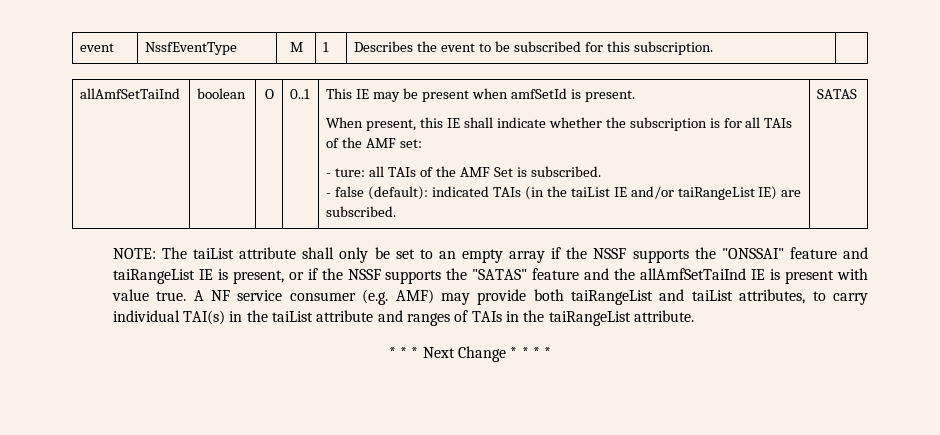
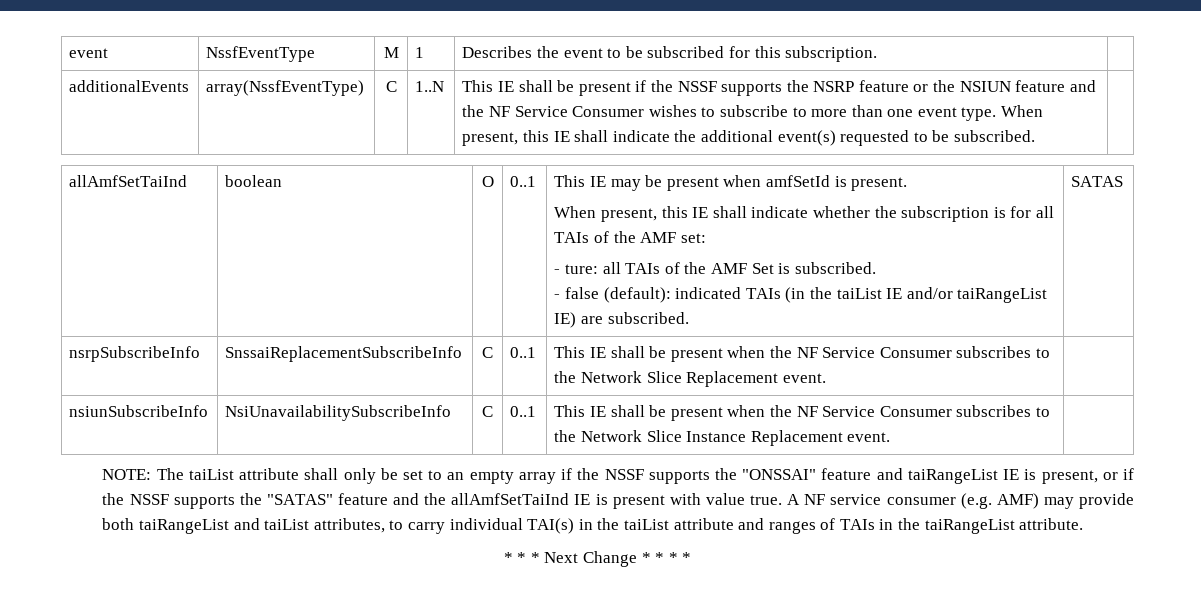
+ additionalEvents | array(NssfEventType) | C | 1..N | This IE shall be present if the NSSF supports the NSRP feature or the NSIUN feature and the NF Service Consumer wishes to subscribe to more than one event type. When present, this IE shall indicate the additional event(s) requested to be subscribed.
+ nsrpSubscribeInfo | SnssaiReplacementSubscribeInfo | C | 0..1 | This IE shall be present when the NF Service Consumer subscribes to the Network Slice Replacement event. |
+ nsiunSubscribeInfo | NsiUnavailabilitySubscribeInfo | C | 0..1 | This IE shall be present when the NF Service Consumer subscribes to the Network Slice Instance Replacement event. |

